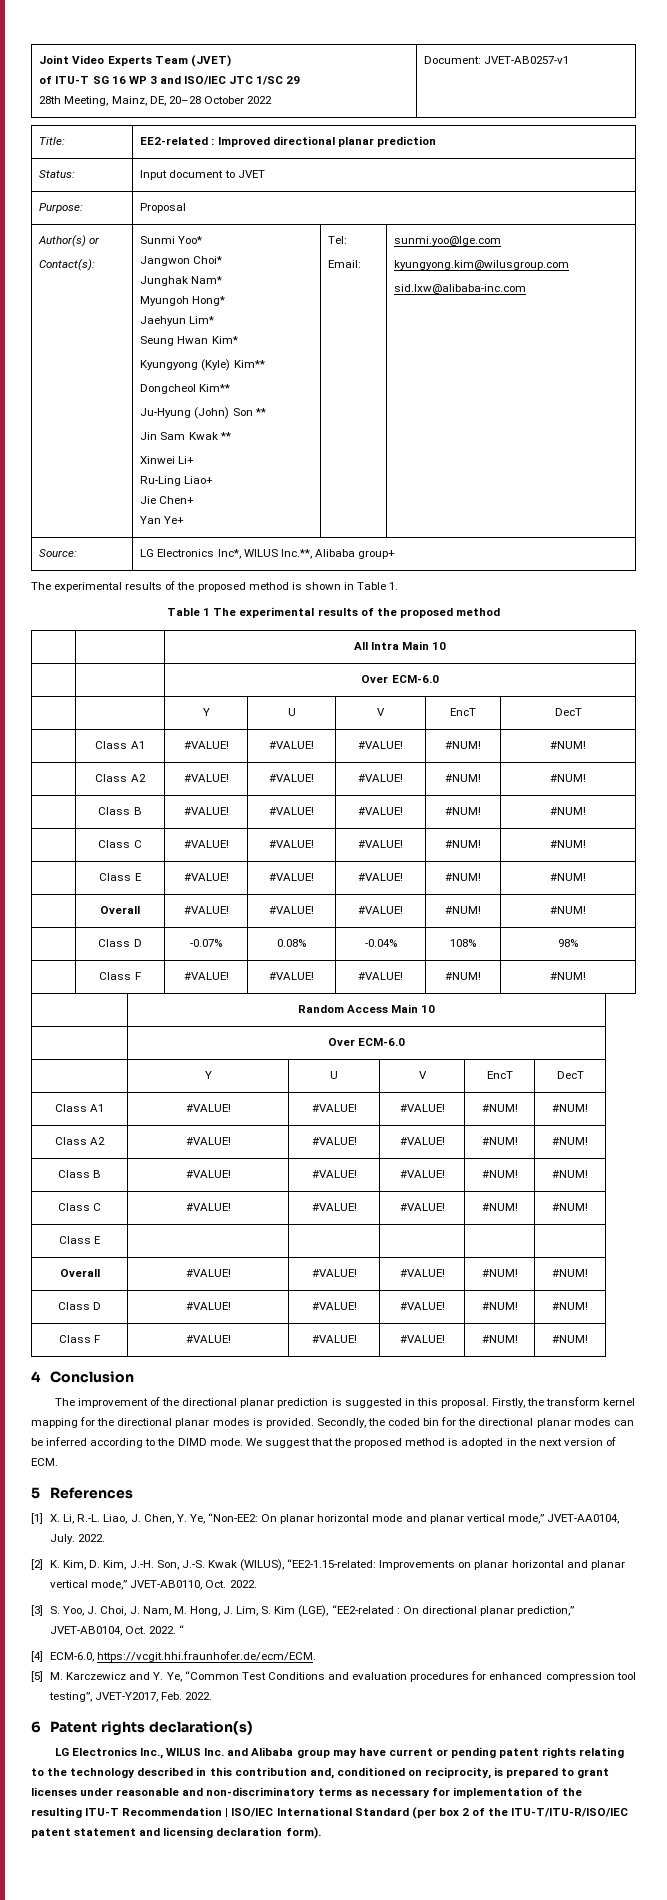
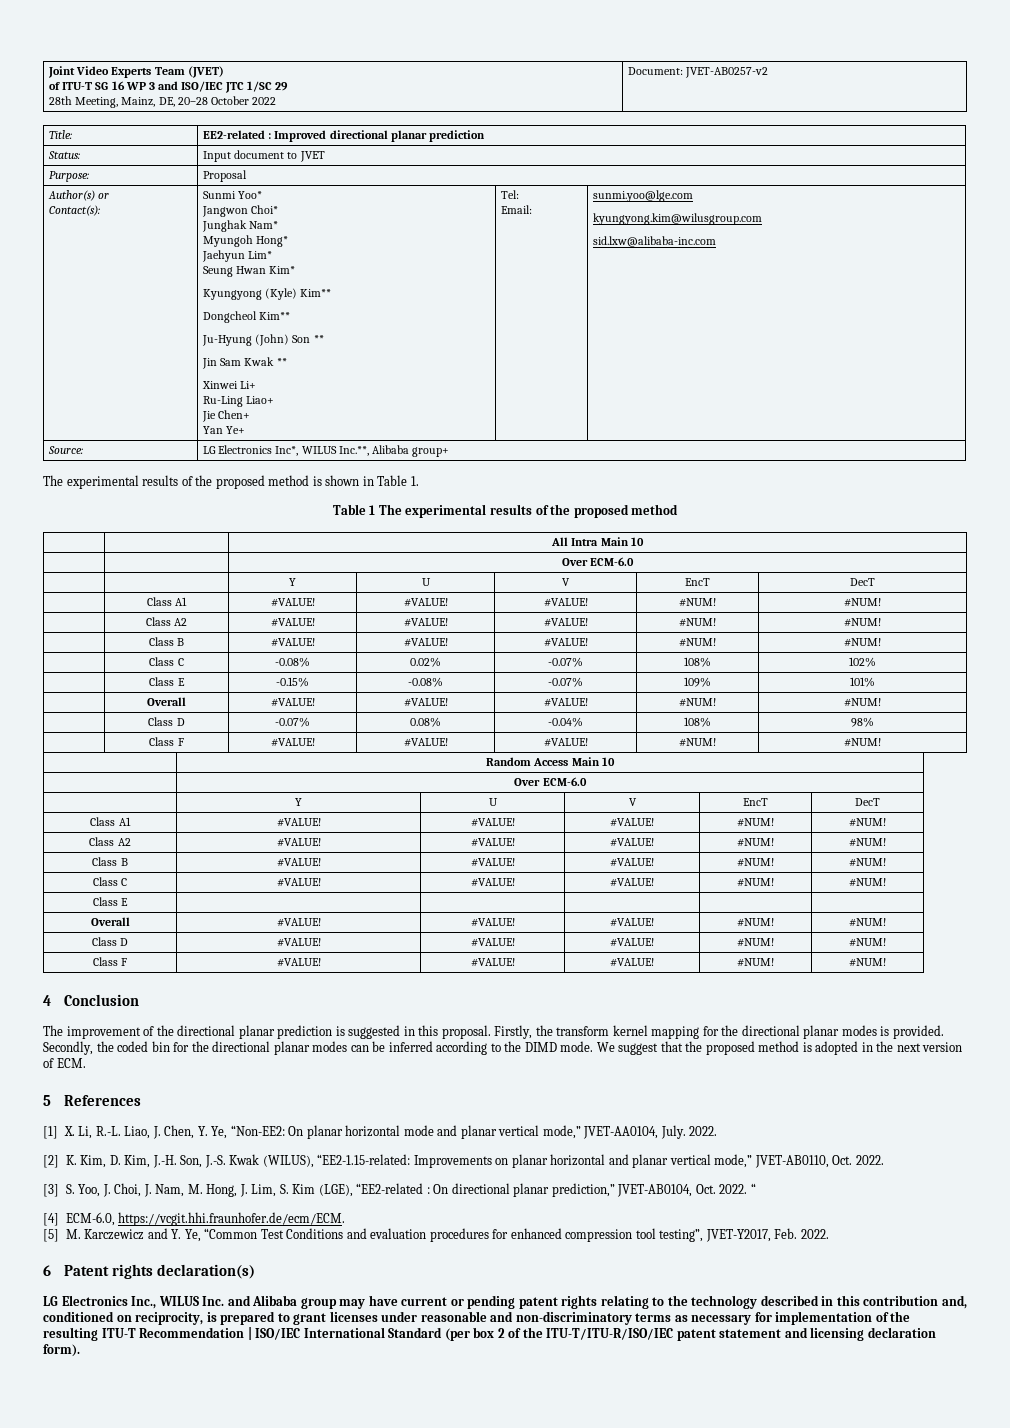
  Joint Video Experts Team (JVET)
  of ITU-T SG 16 WP 3 and ISO/IEC JTC 1/SC 29
- 28th Meeting, Mainz, DE, 20–28 October 2022 | Document: JVET-AB0257-v1
+ 28th Meeting, Mainz, DE, 20–28 October 2022 | Document: JVET-AB0257-v2
- | Class C | #VALUE! | #VALUE! | #VALUE! | #NUM! | #NUM!
- | Class E | #VALUE! | #VALUE! | #VALUE! | #NUM! | #NUM!
+ | Class C | -0.08% | 0.02% | -0.07% | 108% | 102%
+ | Class E | -0.15% | -0.08% | -0.07% | 109% | 101%

